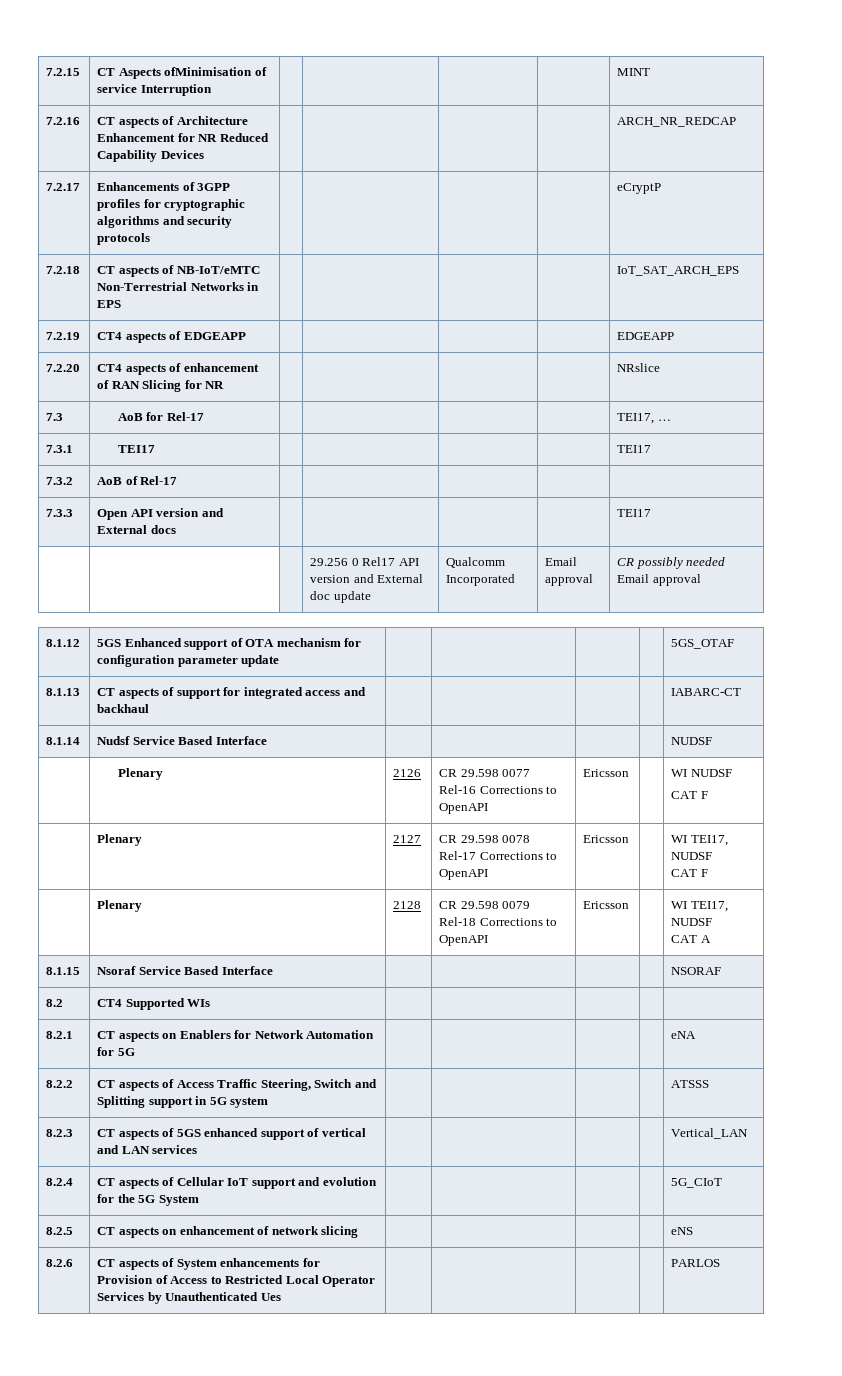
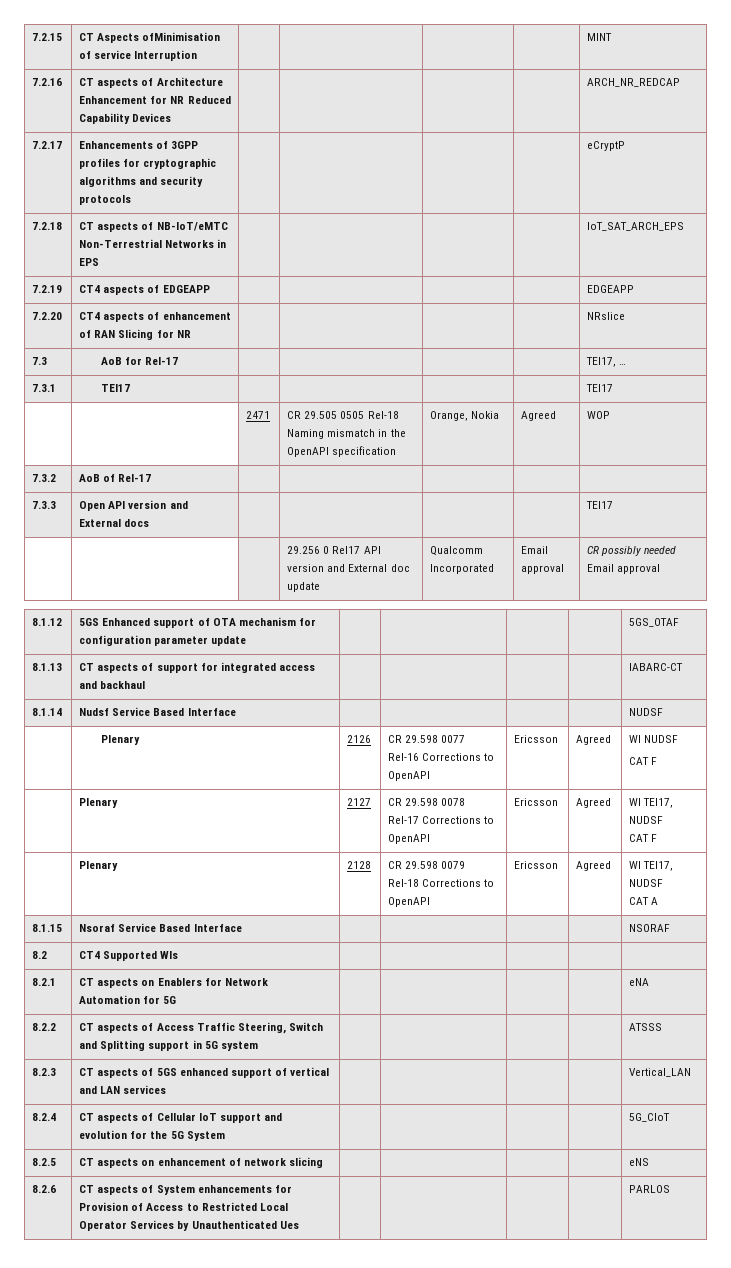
+ | | 2471 | CR 29.505 0505 Rel-18 Naming mismatch in the OpenAPI specification | Orange, Nokia | Agreed | WOP
- | Plenary | 2126 | CR 29.598 0077 Rel-16 Corrections to OpenAPI | Ericsson | | WI NUDSF
+ | Plenary | 2126 | CR 29.598 0077 Rel-16 Corrections to OpenAPI | Ericsson | Agreed | WI NUDSF
- | Plenary | 2127 | CR 29.598 0078 Rel-17 Corrections to OpenAPI | Ericsson | | WI TEI17, NUDSF
+ | Plenary | 2127 | CR 29.598 0078 Rel-17 Corrections to OpenAPI | Ericsson | Agreed | WI TEI17, NUDSF
- | Plenary | 2128 | CR 29.598 0079 Rel-18 Corrections to OpenAPI | Ericsson | | WI TEI17, NUDSF
+ | Plenary | 2128 | CR 29.598 0079 Rel-18 Corrections to OpenAPI | Ericsson | Agreed | WI TEI17, NUDSF

